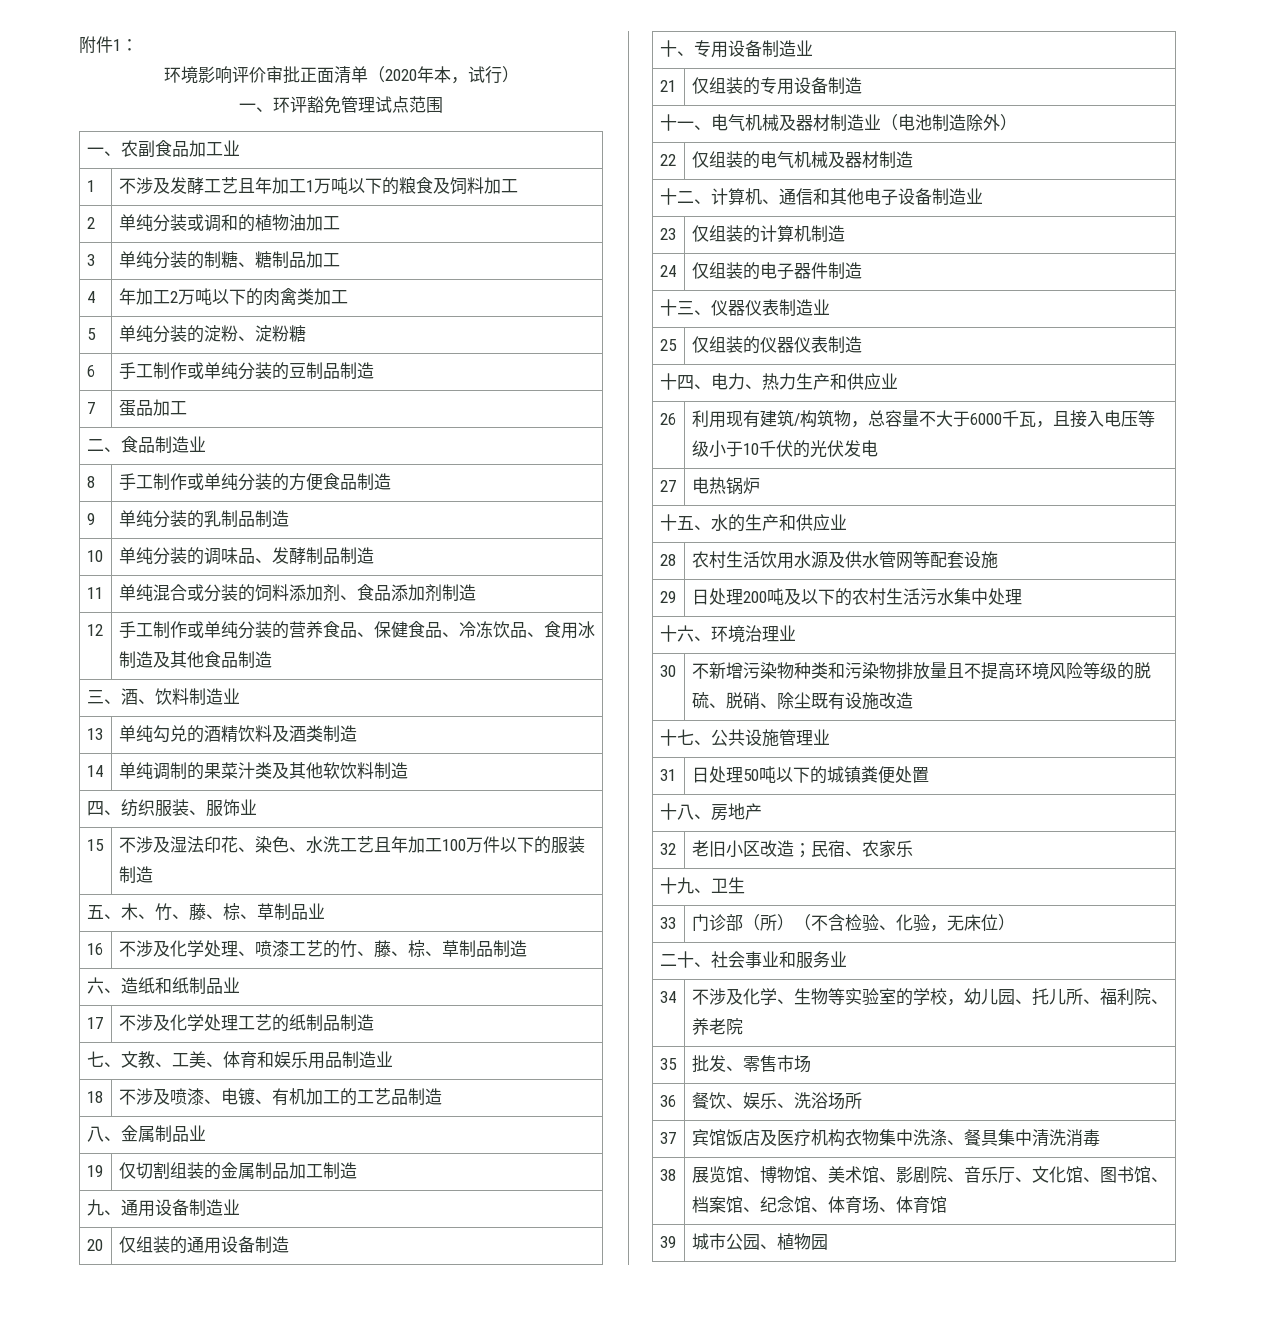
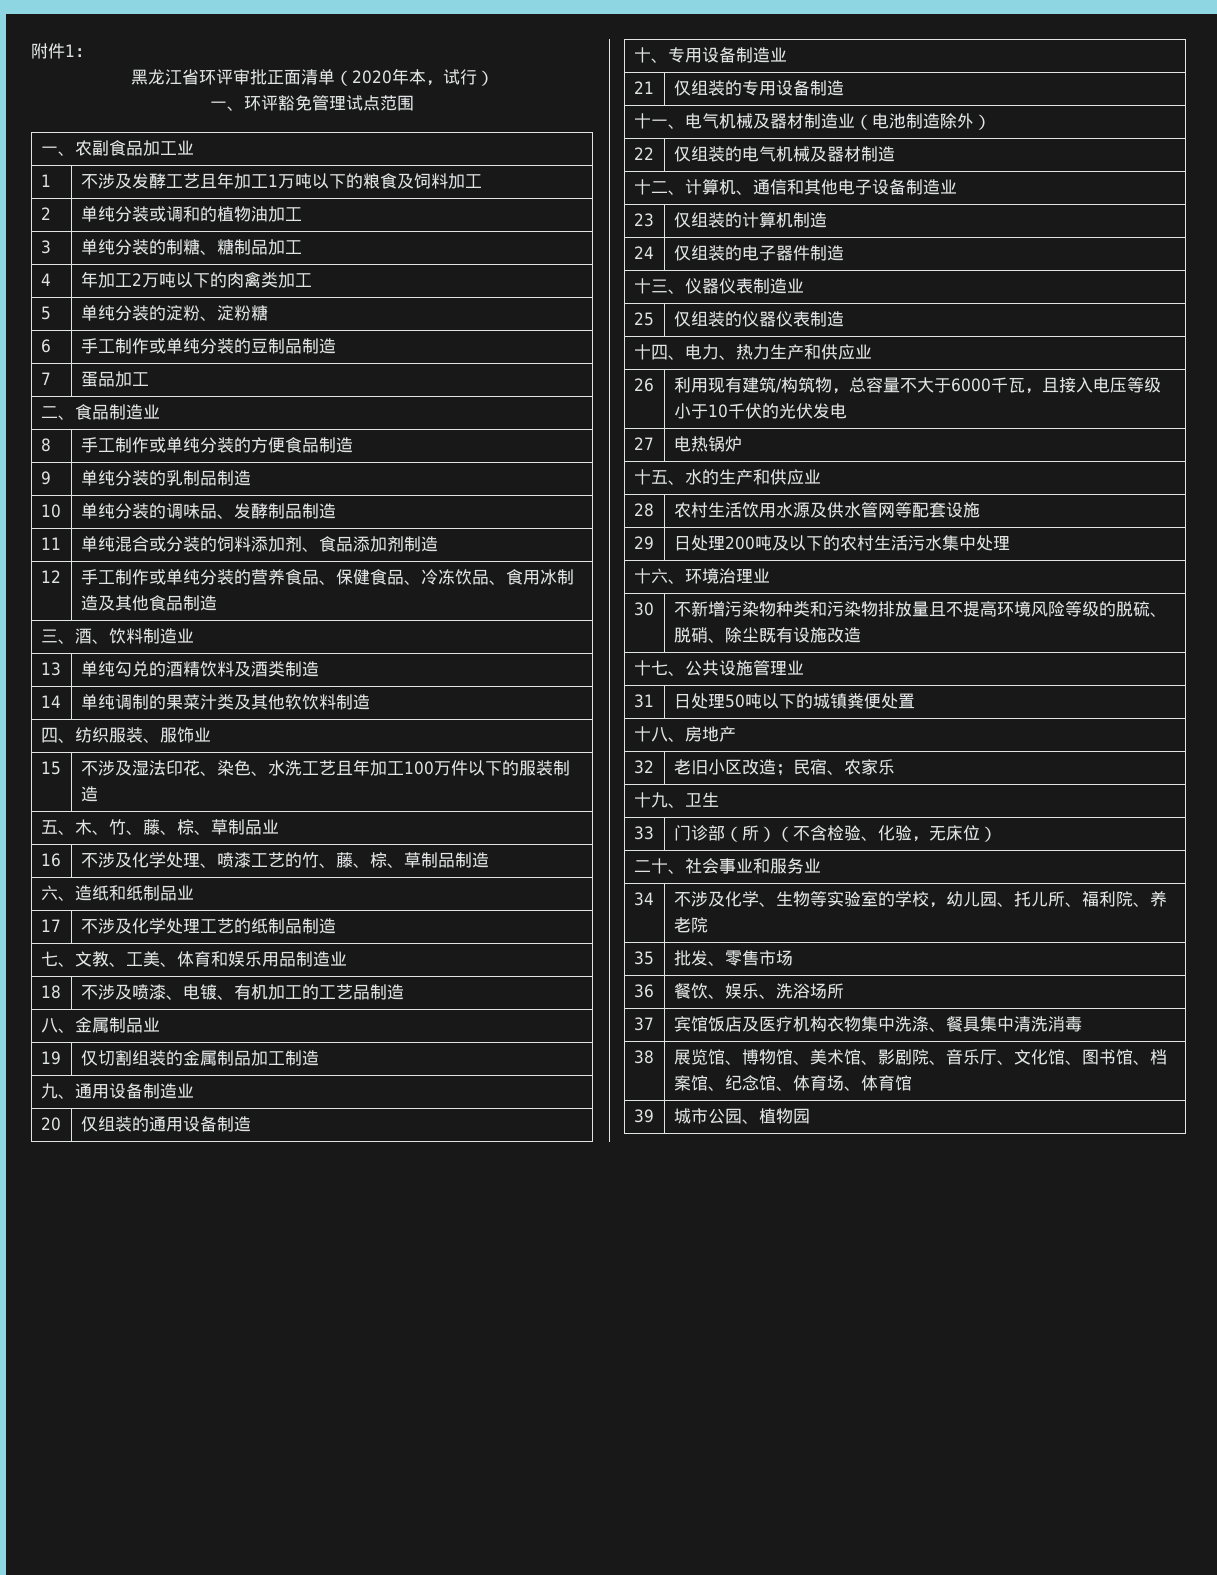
- 环境影响评价审批正面清单（2020年本，试行）
+ 黑龙江省环评审批正面清单（2020年本，试行）

